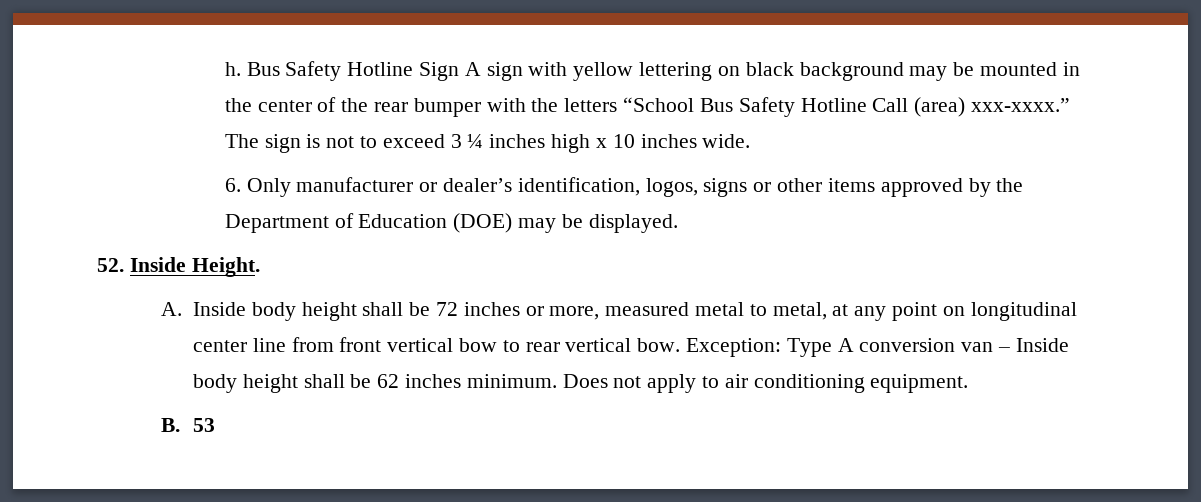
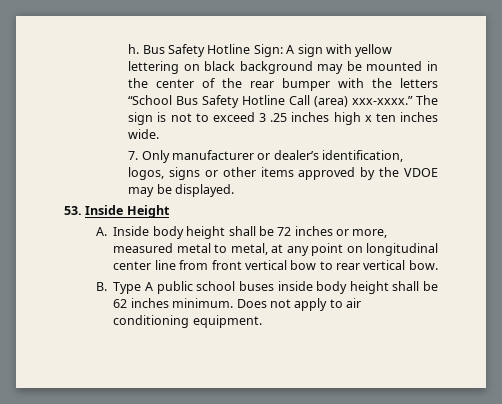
- Bus Safety Hotline Sign A sign with yellow lettering on black background may be mounted in the center of the rear bumper with the letters “School Bus Safety Hotline Call (area) xxx-xxxx.”
+ Bus Safety Hotline Sign: A sign with yellow lettering on black background may be mounted in the center of the rear bumper with the letters “School Bus Safety Hotline Call (area) xxx-xxxx.”
- The sign is not to exceed 3 ¼ inches high x 10 inches wide.
+ The sign is not to exceed 3 .25 inches high x ten inches wide.
- 6. Only manufacturer or dealer’s identification, logos, signs or other items approved by the Department of Education (DOE) may be displayed.
+ 7. Only manufacturer or dealer’s identification, logos, signs or other items approved by the VDOE may be displayed.
- 52. Inside Height.
+ 53. Inside Height
- A. Inside body height shall be 72 inches or more, measured metal to metal, at any point on longitudinal center line from front vertical bow to rear vertical bow. Exception: Type A conversion van – Inside body height shall be 62 inches minimum.
+ A. Inside body height shall be 72 inches or more, measured metal to metal, at any point on longitudinal center line from front vertical bow to rear vertical bow.
+ B. Type A public school buses inside body height shall be 62 inches minimum.
- B. 53

